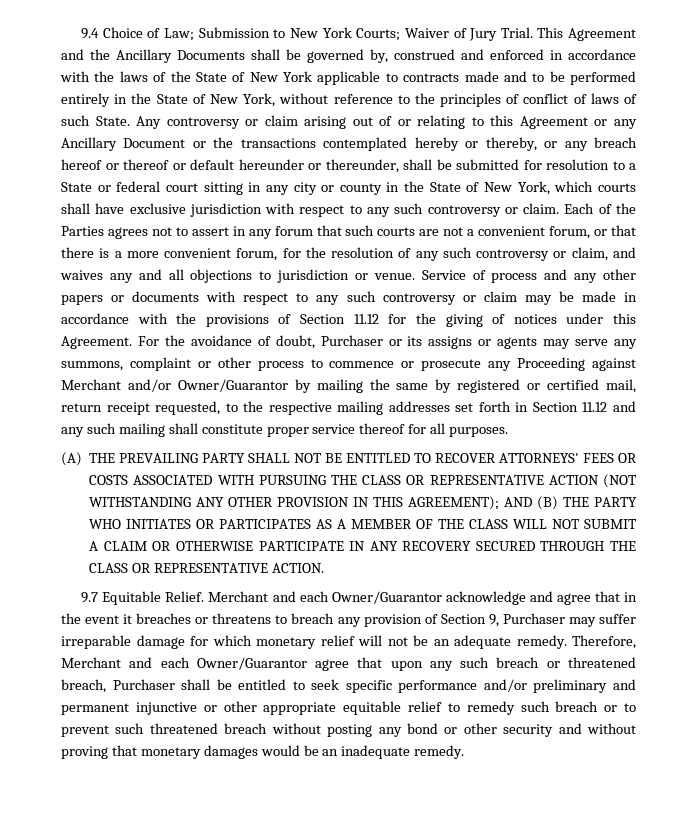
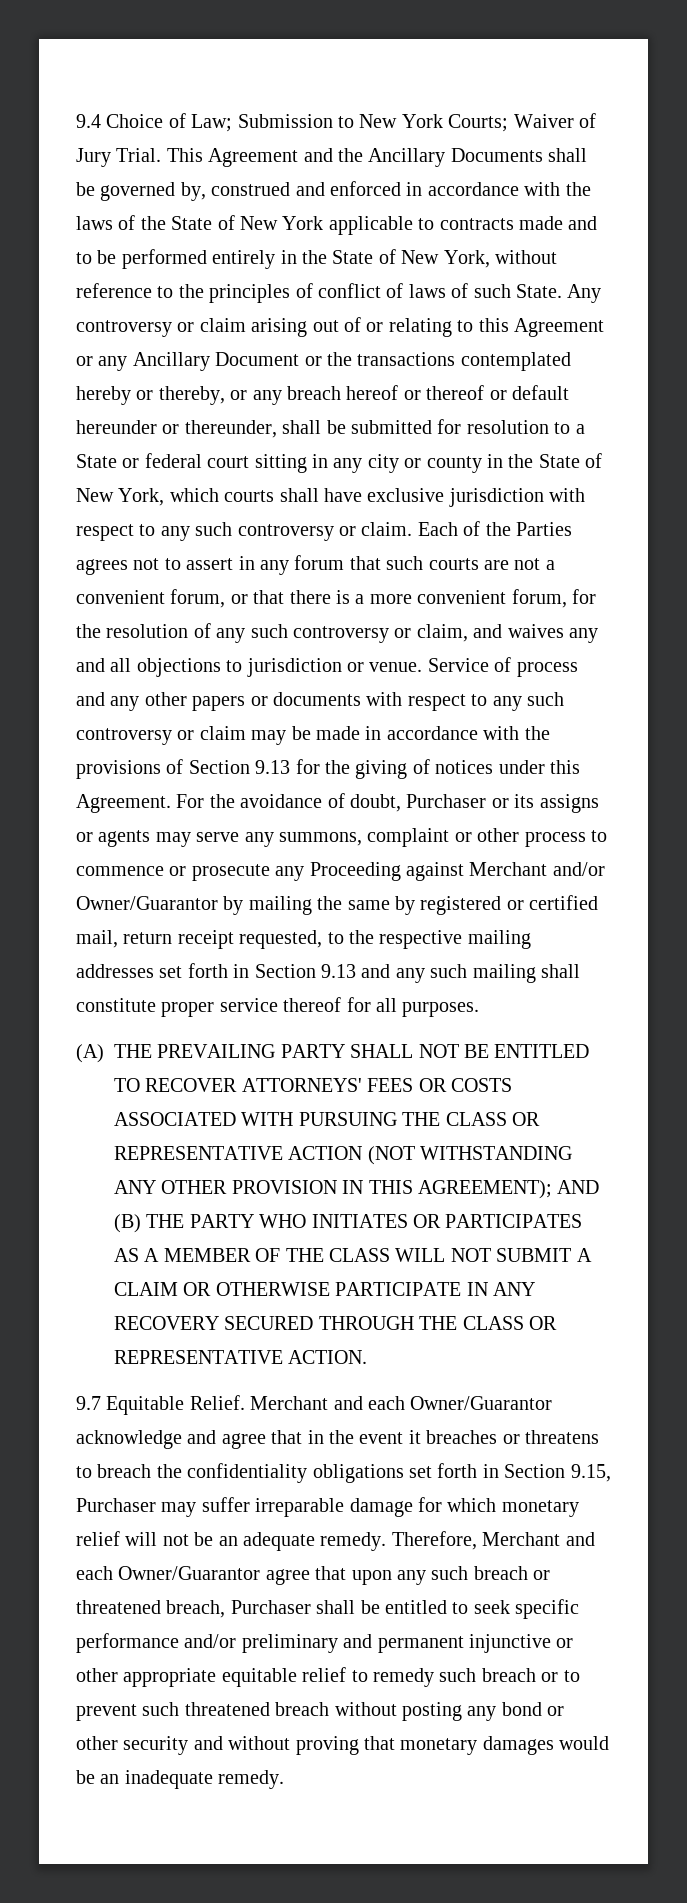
- Service of process and any other papers or documents with respect to any such controversy or claim may be made in accordance with the provisions of Section 11.12 for the giving of notices under this Agreement.
+ Service of process and any other papers or documents with respect to any such controversy or claim may be made in accordance with the provisions of Section 9.13 for the giving of notices under this Agreement.
- For the avoidance of doubt, Purchaser or its assigns or agents may serve any summons, complaint or other process to commence or prosecute any Proceeding against Merchant and/or Owner/Guarantor by mailing the same by registered or certified mail, return receipt requested, to the respective mailing addresses set forth in Section 11.12 and any such mailing shall constitute proper service thereof for all purposes.
+ For the avoidance of doubt, Purchaser or its assigns or agents may serve any summons, complaint or other process to commence or prosecute any Proceeding against Merchant and/or Owner/Guarantor by mailing the same by registered or certified mail, return receipt requested, to the respective mailing addresses set forth in Section 9.13 and any such mailing shall constitute proper service thereof for all purposes.
- Merchant and each Owner/Guarantor acknowledge and agree that in the event it breaches or threatens to breach any provision of Section 9, Purchaser may suffer irreparable damage for which monetary relief will not be an adequate remedy.
+ Merchant and each Owner/Guarantor acknowledge and agree that in the event it breaches or threatens to breach the confidentiality obligations set forth in Section 9.15, Purchaser may suffer irreparable damage for which monetary relief will not be an adequate remedy.

